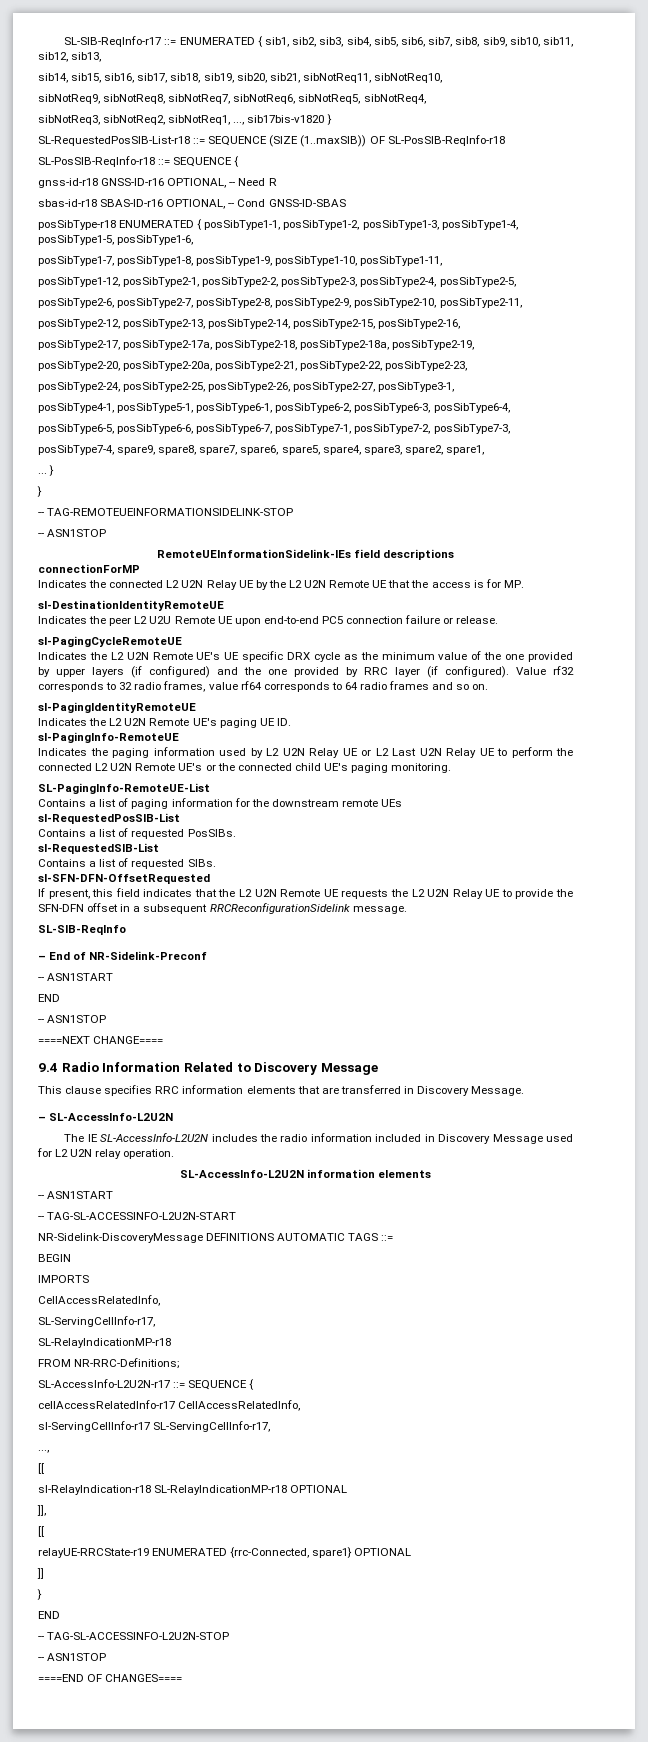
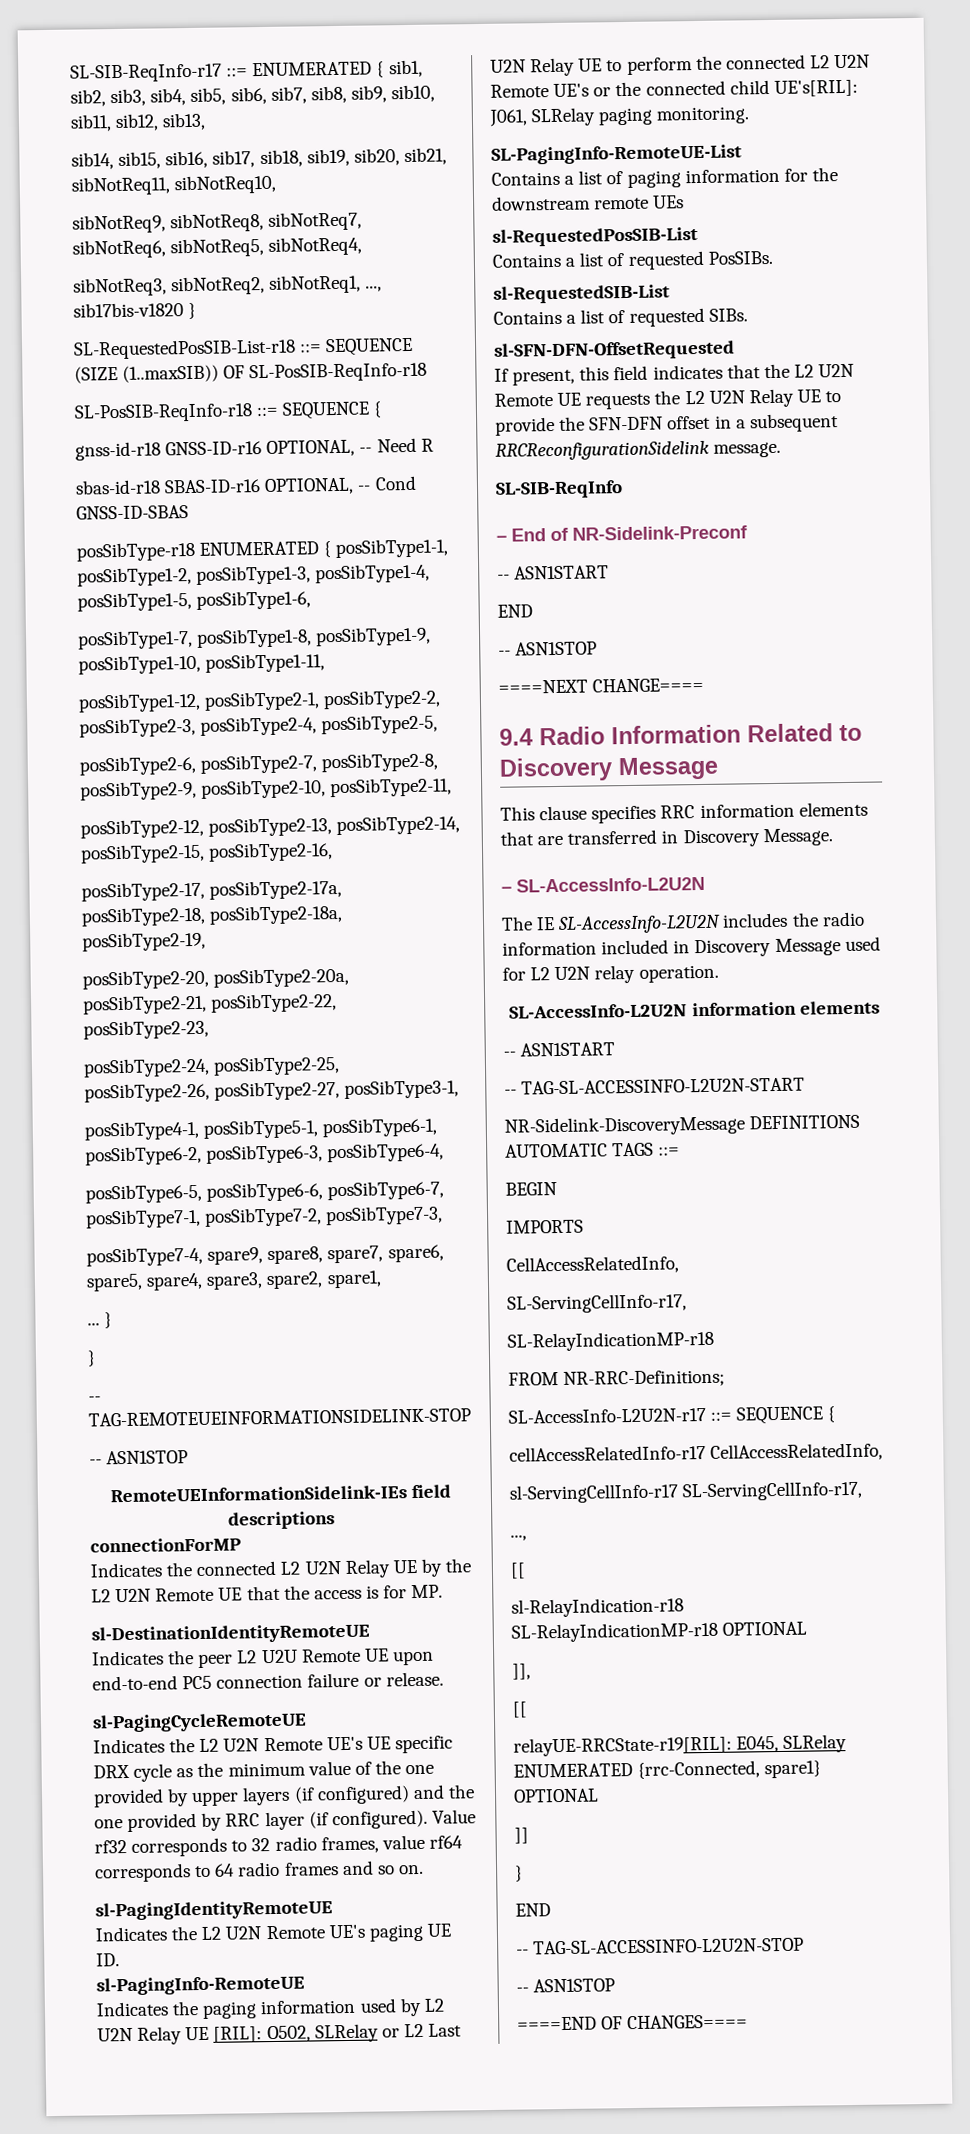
- Indicates the paging information used by L2 U2N Relay UE or L2 Last U2N Relay UE to perform the connected L2 U2N Remote UE's or the connected child UE's paging monitoring.
+ Indicates the paging information used by L2 U2N Relay UE [RIL]: O502, SLRelay or L2 Last U2N Relay UE to perform the connected L2 U2N Remote UE's or the connected child UE's[RIL]: J061, SLRelay paging monitoring.
- relayUE-RRCState-r19 ENUMERATED {rrc-Connected, spare1} OPTIONAL
+ relayUE-RRCState-r19[RIL]: E045, SLRelay ENUMERATED {rrc-Connected, spare1} OPTIONAL

